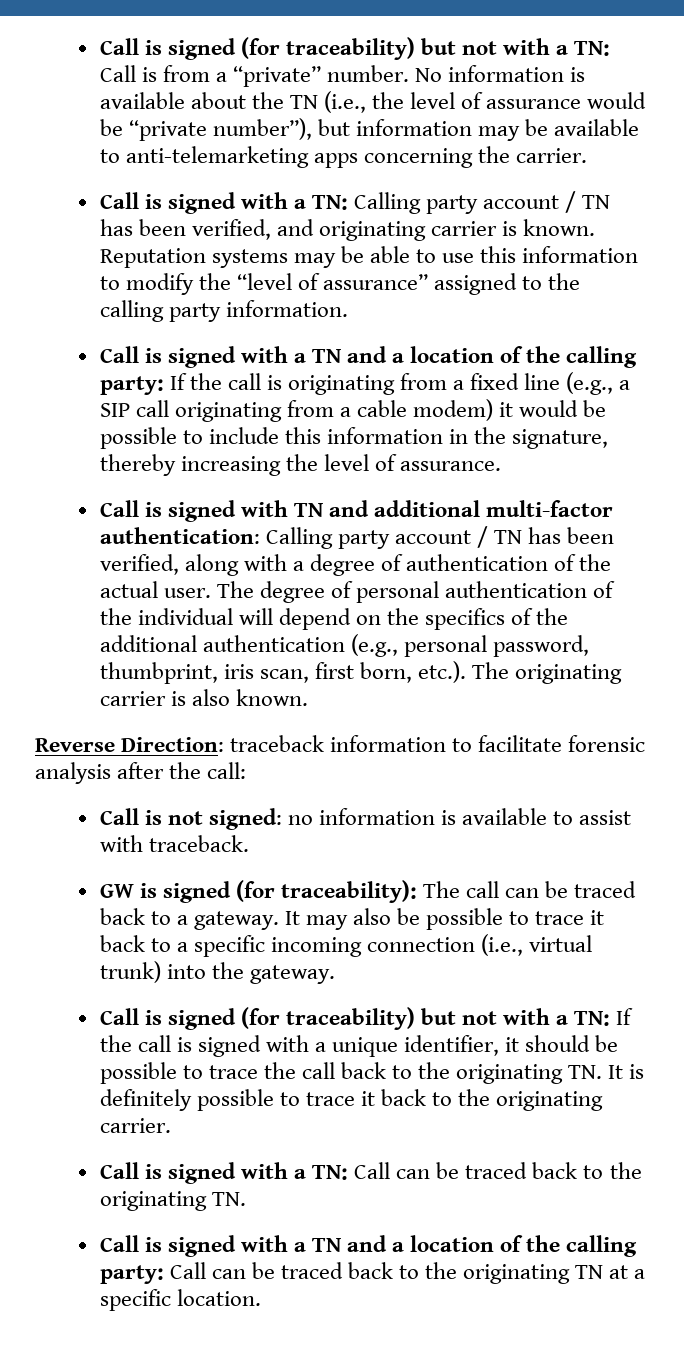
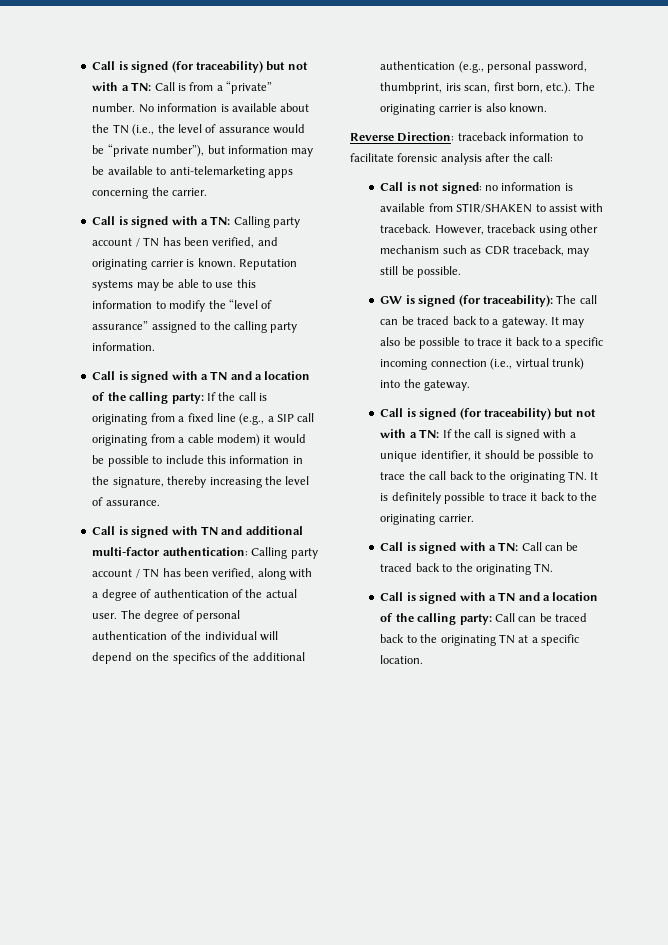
- Call is not signed: no information is available to assist with traceback.
+ Call is not signed: no information is available from STIR/SHAKEN to assist with traceback. However, traceback using other mechanism such as CDR traceback, may still be possible.

